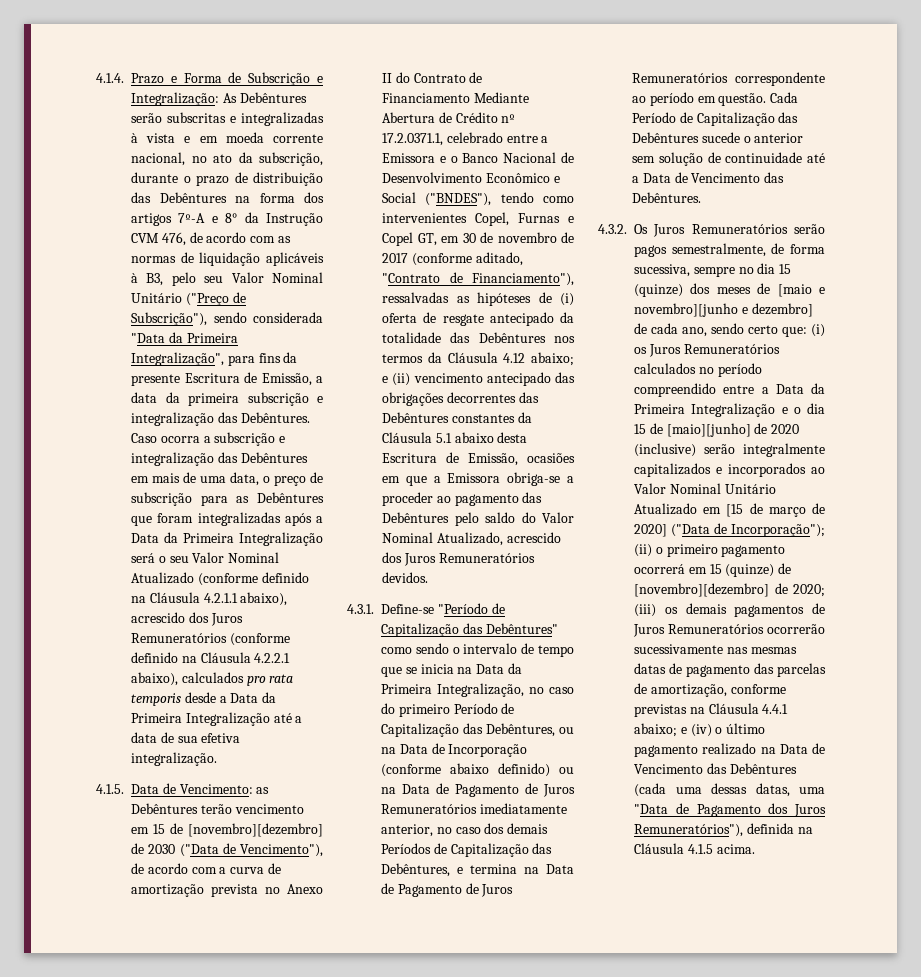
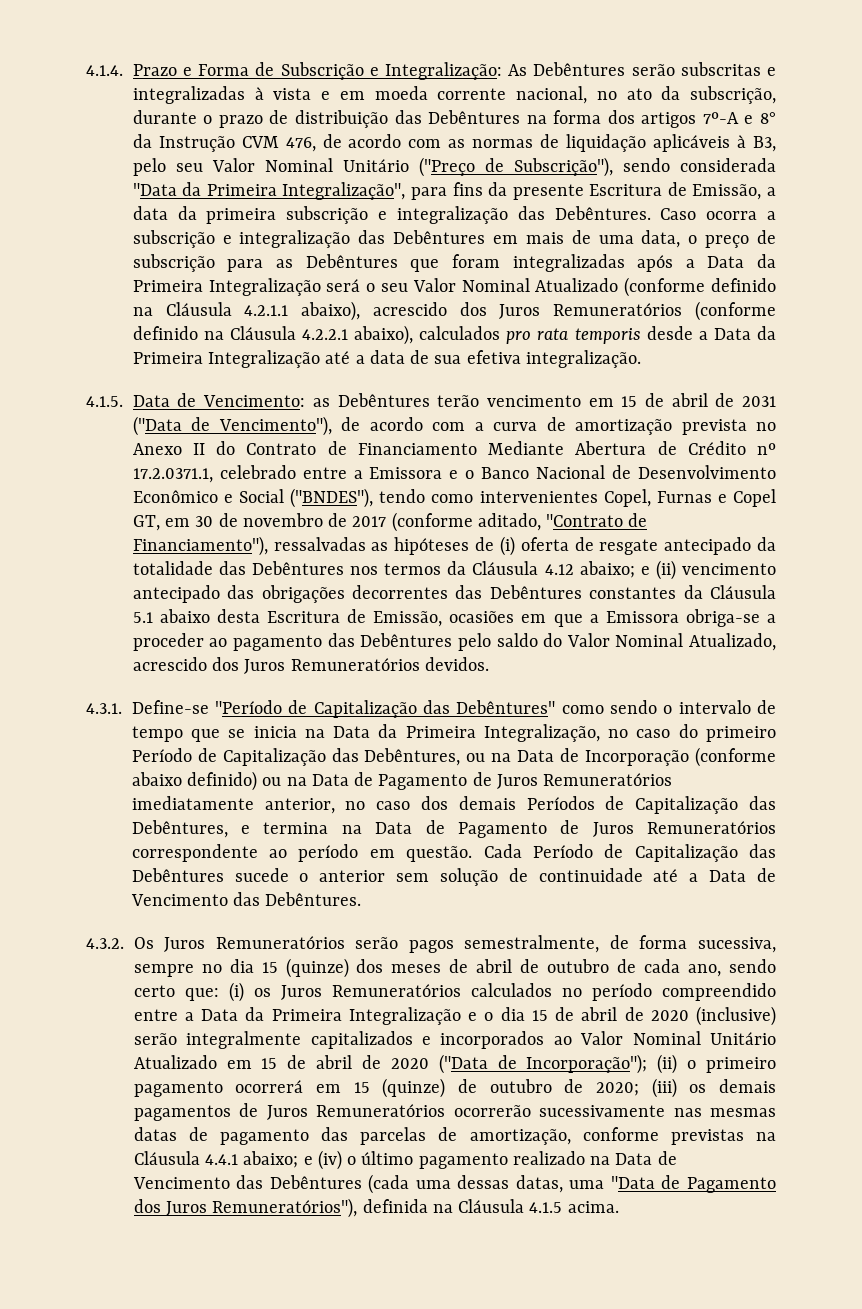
- as Debêntures terão vencimento em 15 de [novembro][dezembro] de 2030 ("Data de Vencimento"), de acordo com a curva de amortização prevista no Anexo II do Contrato de Financiamento Mediante Abertura de Crédito nº 17.2.0371.1, celebrado entre a Emissora e o Banco Nacional de Desenvolvimento Econômico e Social ("BNDES"), tendo como intervenientes Copel, Furnas e Copel GT, em 30 de novembro de 2017 (conforme aditado, "Contrato de Financiamento"), ressalvadas as hipóteses de (i) oferta de resgate antecipado da totalidade das Debêntures nos termos da Cláusula 4.12 abaixo;
+ as Debêntures terão vencimento em 15 de abril de 2031 ("Data de Vencimento"), de acordo com a curva de amortização prevista no Anexo II do Contrato de Financiamento Mediante Abertura de Crédito nº 17.2.0371.1, celebrado entre a Emissora e o Banco Nacional de Desenvolvimento Econômico e Social ("BNDES"), tendo como intervenientes Copel, Furnas e Copel GT, em 30 de novembro de 2017 (conforme aditado, "Contrato de Financiamento"), ressalvadas as hipóteses de (i) oferta de resgate antecipado da totalidade das Debêntures nos termos da Cláusula 4.12 abaixo;
- 4.3.2. Os Juros Remuneratórios serão pagos semestralmente, de forma sucessiva, sempre no dia 15 (quinze) dos meses de [maio e novembro][junho e dezembro] de cada ano, sendo certo que:
+ 4.3.2. Os Juros Remuneratórios serão pagos semestralmente, de forma sucessiva, sempre no dia 15 (quinze) dos meses de abril de outubro de cada ano, sendo certo que:
- (i) os Juros Remuneratórios calculados no período compreendido entre a Data da Primeira Integralização e o dia 15 de [maio][junho] de 2020 (inclusive) serão integralmente capitalizados e incorporados ao Valor Nominal Unitário Atualizado em [15 de março de 2020] ("Data de Incorporação");
+ (i) os Juros Remuneratórios calculados no período compreendido entre a Data da Primeira Integralização e o dia 15 de abril de 2020 (inclusive) serão integralmente capitalizados e incorporados ao Valor Nominal Unitário Atualizado em 15 de abril de 2020 ("Data de Incorporação");
- (ii) o primeiro pagamento ocorrerá em 15 (quinze) de [novembro][dezembro] de 2020;
+ (ii) o primeiro pagamento ocorrerá em 15 (quinze) de outubro de 2020;

